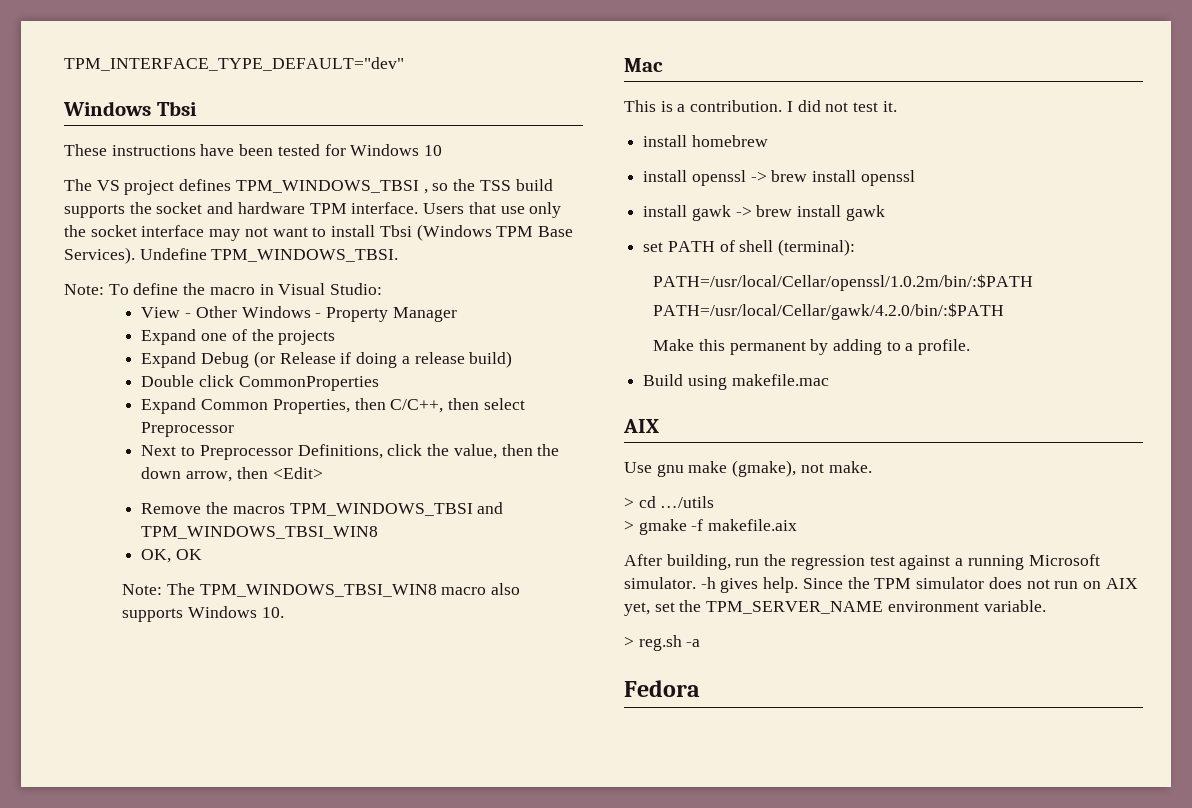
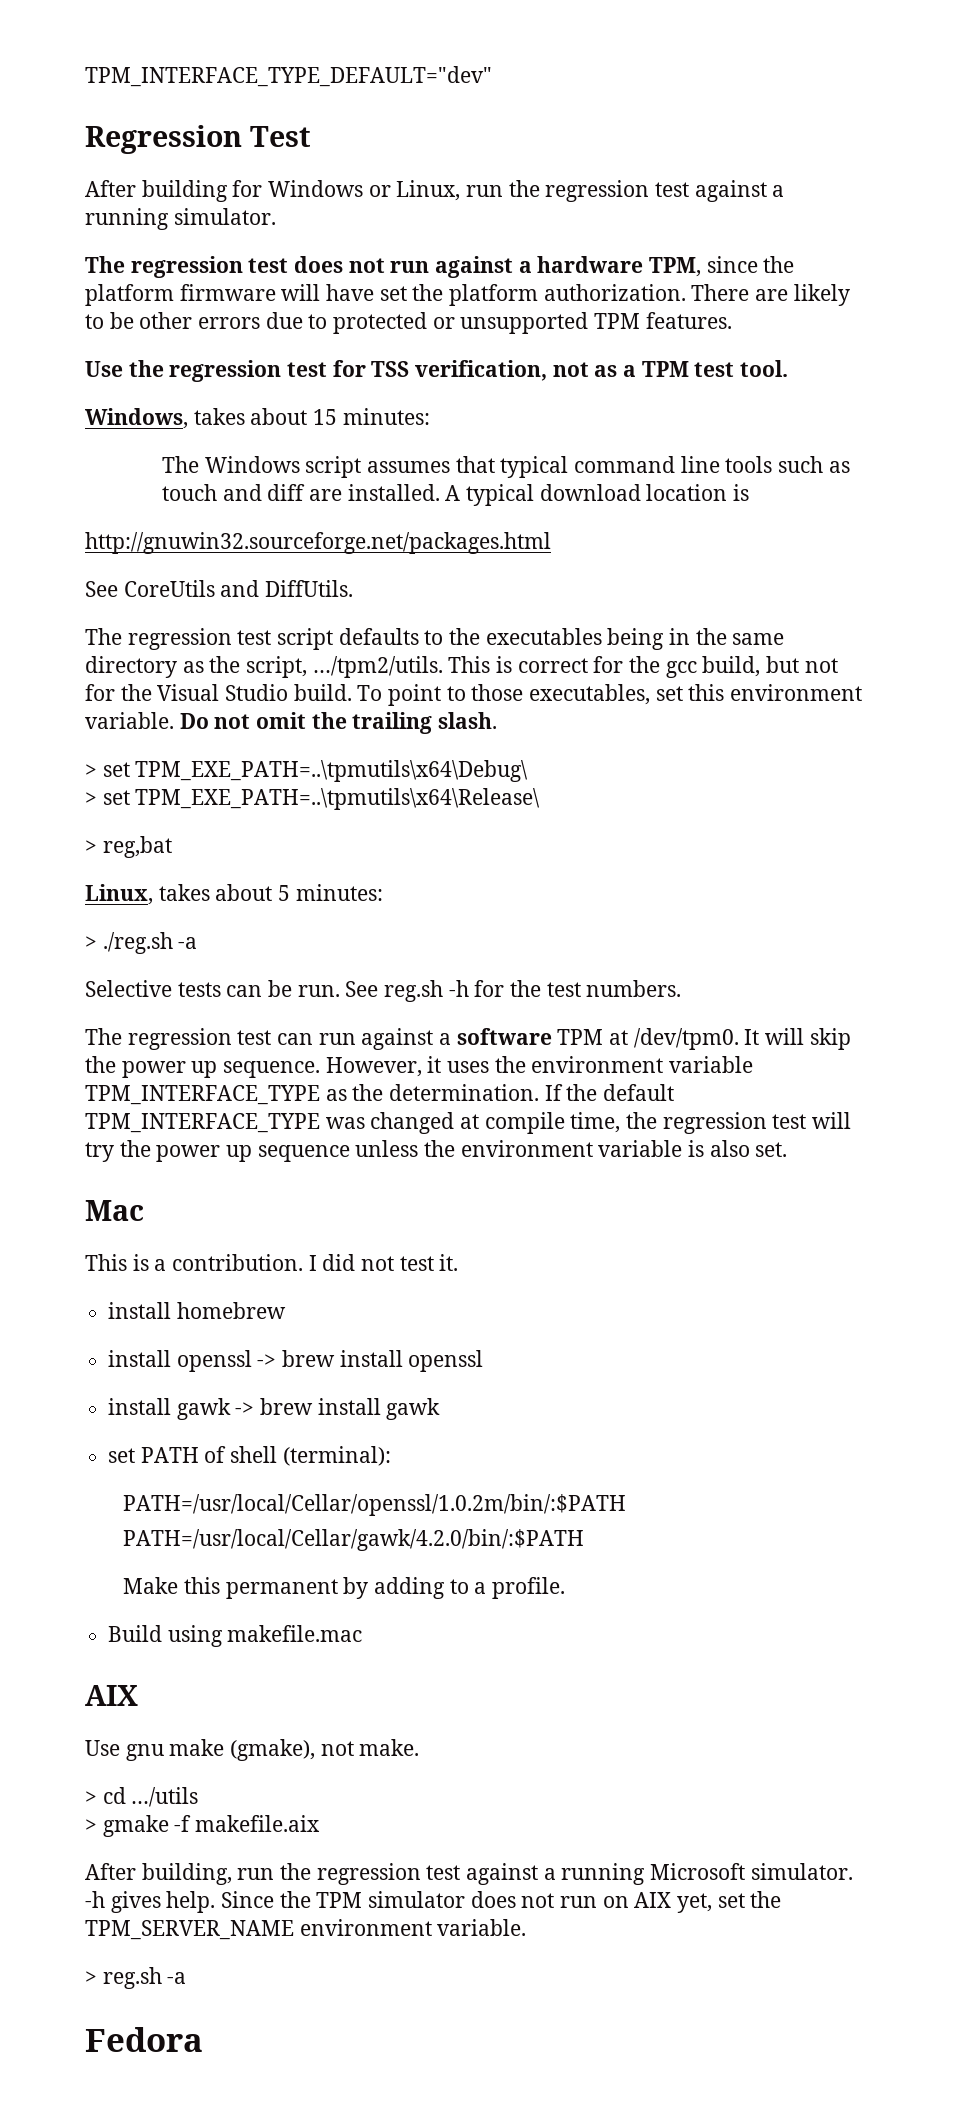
- Windows Tbsi
- These instructions have been tested for Windows 10
- The VS project defines TPM_WINDOWS_TBSI , so the TSS build supports the socket and hardware TPM interface. Users that use only the socket interface may not want to install Tbsi (Windows TPM Base Services). Undefine TPM_WINDOWS_TBSI.
- Note: To define the macro in Visual Studio:
- View - Other Windows - Property Manager
- Expand one of the projects
- Expand Debug (or Release if doing a release build)
- Double click CommonProperties
- Expand Common Properties, then C/C++, then select Preprocessor
- Next to Preprocessor Definitions, click the value, then the down arrow, then <Edit>
- Remove the macros TPM_WINDOWS_TBSI and TPM_WINDOWS_TBSI_WIN8
- OK, OK
- Note: The TPM_WINDOWS_TBSI_WIN8 macro also supports Windows 10.
+ Regression Test
+ After building for Windows or Linux, run the regression test against a running simulator.
+ The regression test does not run against a hardware TPM, since the platform firmware will have set the platform authorization. There are likely to be other errors due to protected or unsupported TPM features.
+ Use the regression test for TSS verification, not as a TPM test tool.
+ Windows, takes about 15 minutes:
+ The Windows script assumes that typical command line tools such as touch and diff are installed. A typical download location is
+ http://gnuwin32.sourceforge.net/packages.html
+ See CoreUtils and DiffUtils.
+ The regression test script defaults to the executables being in the same directory as the script, …/tpm2/utils. This is correct for the gcc build, but not for the Visual Studio build. To point to those executables, set this environment variable. Do not omit the trailing slash.
+ > set TPM_EXE_PATH=..\tpmutils\x64\Debug\
+ > set TPM_EXE_PATH=..\tpmutils\x64\Release\
+ > reg,bat
+ Linux, takes about 5 minutes:
+ > ./reg.sh -a
+ Selective tests can be run. See reg.sh -h for the test numbers.
+ The regression test can run against a software TPM at /dev/tpm0. It will skip the power up sequence. However, it uses the environment variable TPM_INTERFACE_TYPE as the determination. If the default TPM_INTERFACE_TYPE was changed at compile time, the regression test will try the power up sequence unless the environment variable is also set.

